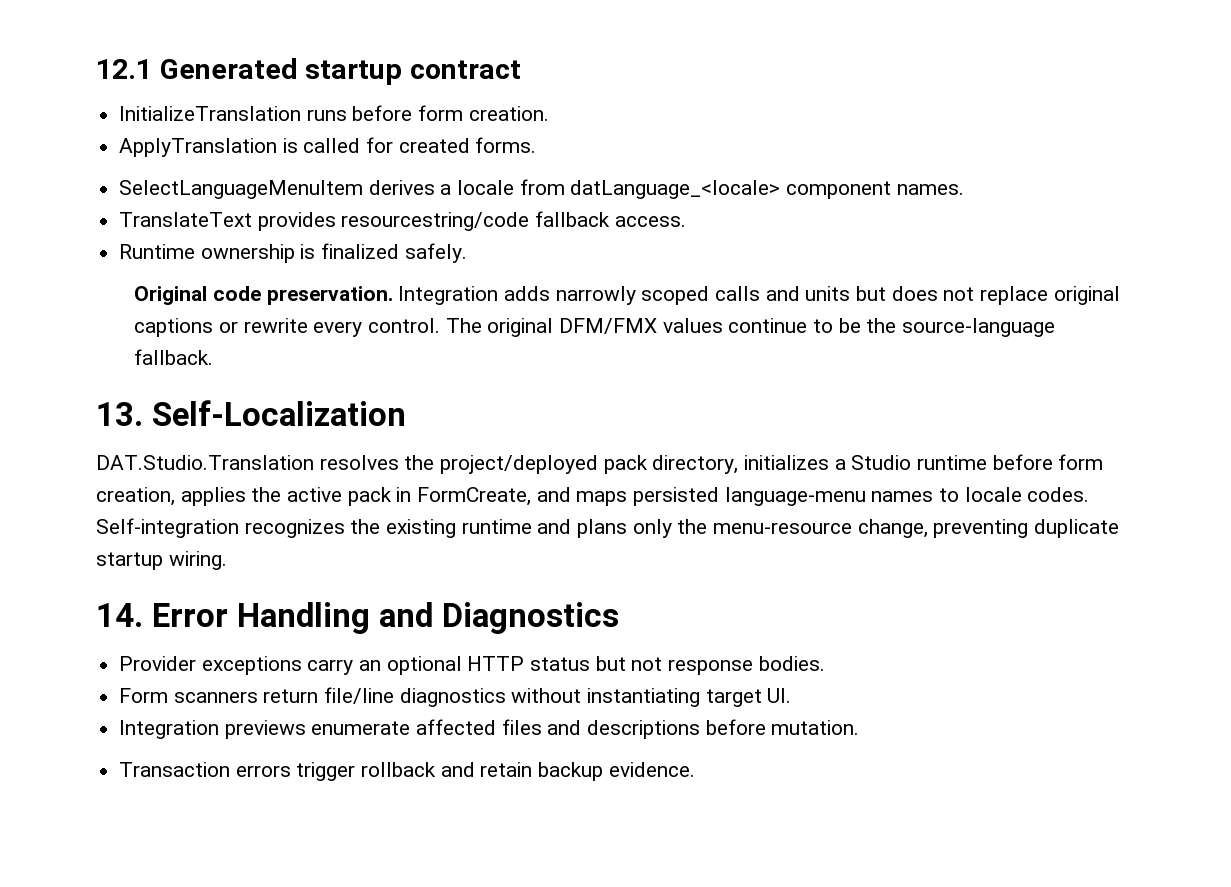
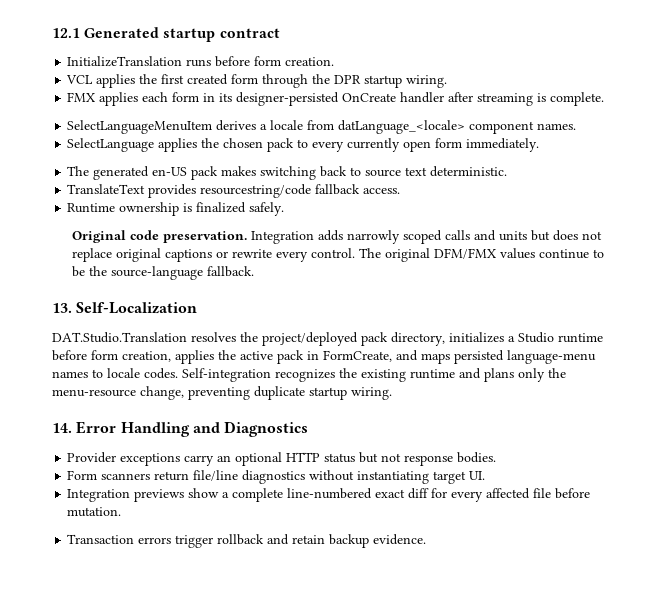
- ApplyTranslation is called for created forms.
+ VCL applies the first created form through the DPR startup wiring.
+ FMX applies each form in its designer-persisted OnCreate handler after streaming is complete.
+ SelectLanguage applies the chosen pack to every currently open form immediately.
+ The generated en-US pack makes switching back to source text deterministic.
- Integration previews enumerate affected files and descriptions before mutation.
+ Integration previews show a complete line-numbered exact diff for every affected file before mutation.

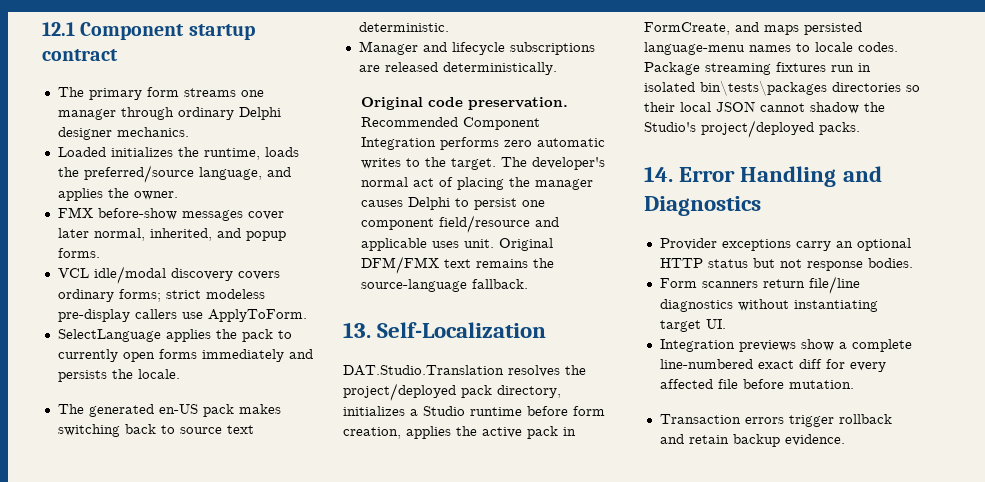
- 12.1 Generated startup contract
+ 12.1 Component startup contract
- InitializeTranslation runs before form creation.
- VCL applies the first created form through the DPR startup wiring.
- FMX applies each form in its designer-persisted OnCreate handler after streaming is complete.
- SelectLanguageMenuItem derives a locale from datLanguage_<locale> component names.
+ The primary form streams one manager through ordinary Delphi designer mechanics.
+ Loaded initializes the runtime, loads the preferred/source language, and applies the owner.
+ FMX before-show messages cover later normal, inherited, and popup forms.
+ VCL idle/modal discovery covers ordinary forms; strict modeless pre-display callers use ApplyToForm.
- SelectLanguage applies the chosen pack to every currently open form immediately.
+ SelectLanguage applies the pack to currently open forms immediately and persists the locale.
- TranslateText provides resourcestring/code fallback access.
- Runtime ownership is finalized safely.
- Original code preservation. Integration adds narrowly scoped calls and units but does not replace original captions or rewrite every control. The original DFM/FMX values continue to be the source-language fallback.
+ Manager and lifecycle subscriptions are released deterministically.
+ Original code preservation. Recommended Component Integration performs zero automatic writes to the target. The developer's normal act of placing the manager causes Delphi to persist one component field/resource and applicable uses unit. Original DFM/FMX text remains the source-language fallback.
- Self-integration recognizes the existing runtime and plans only the menu-resource change, preventing duplicate startup wiring.
+ Package streaming fixtures run in isolated bin\tests\packages directories so their local JSON cannot shadow the Studio's project/deployed packs.

